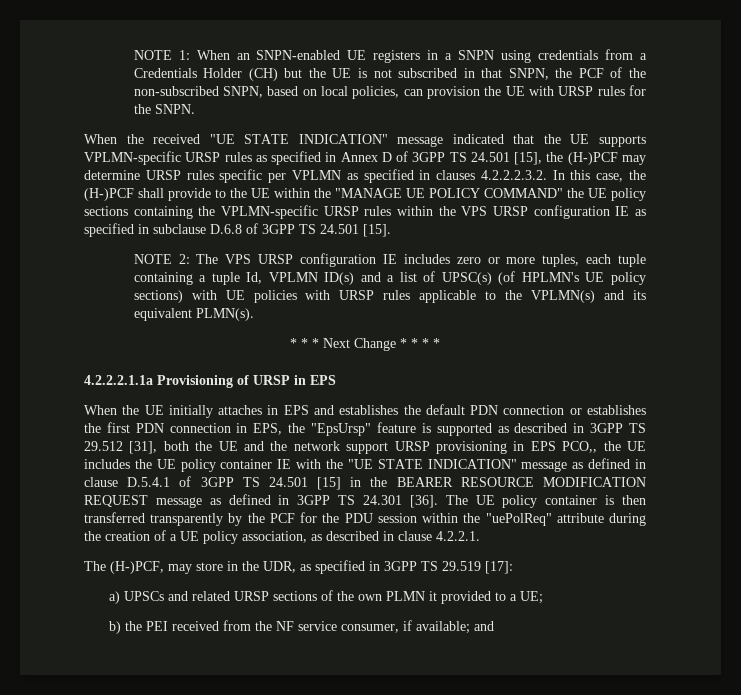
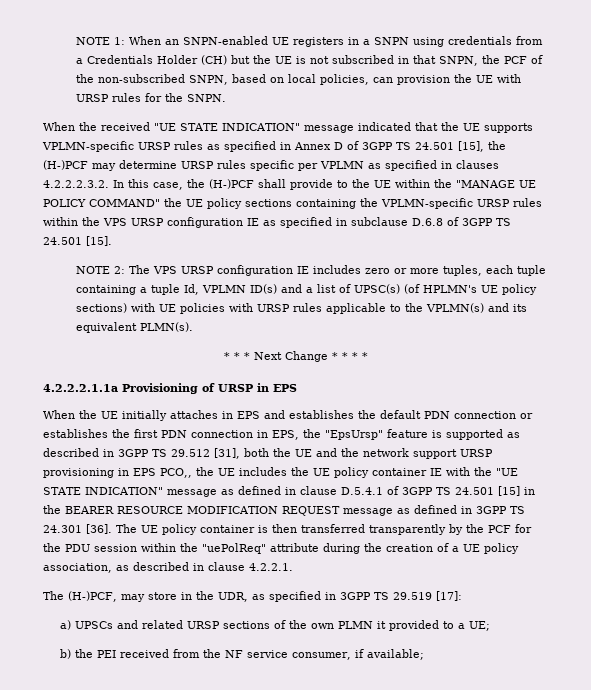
- b) the PEI received from the NF service consumer, if available; and
+ b) the PEI received from the NF service consumer, if available;

